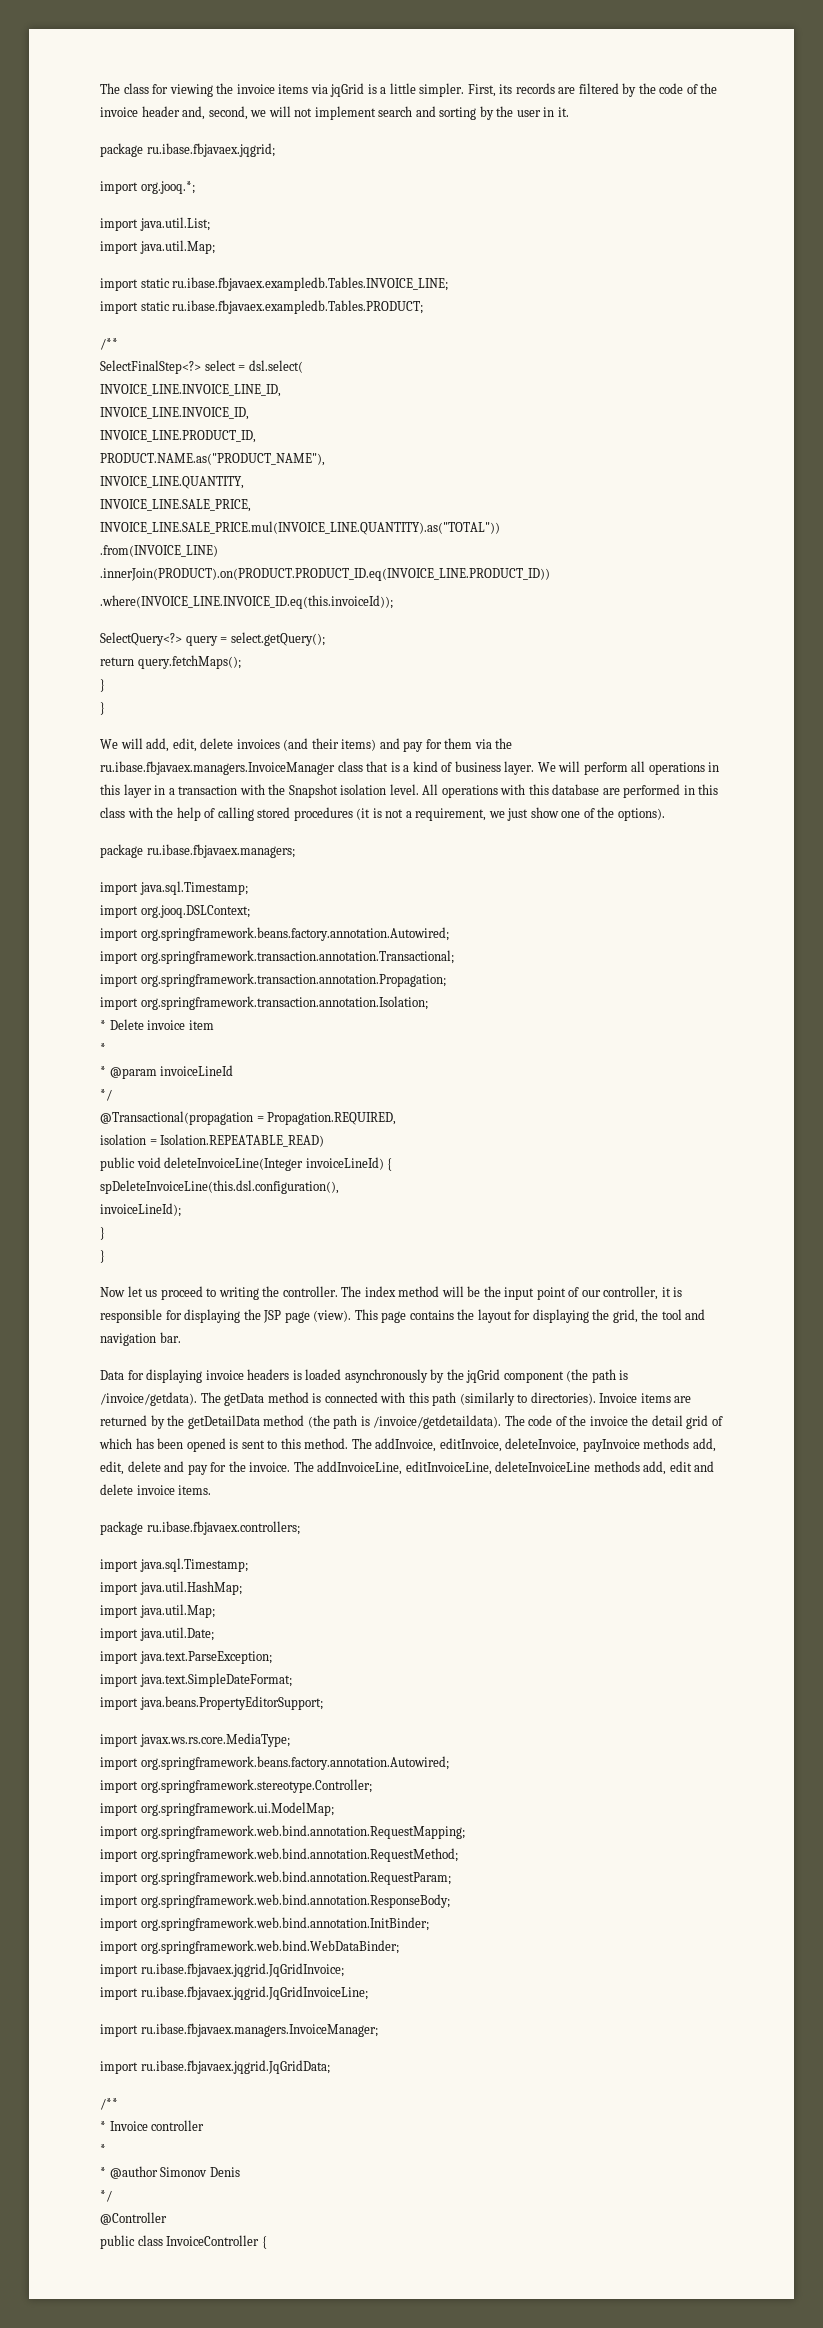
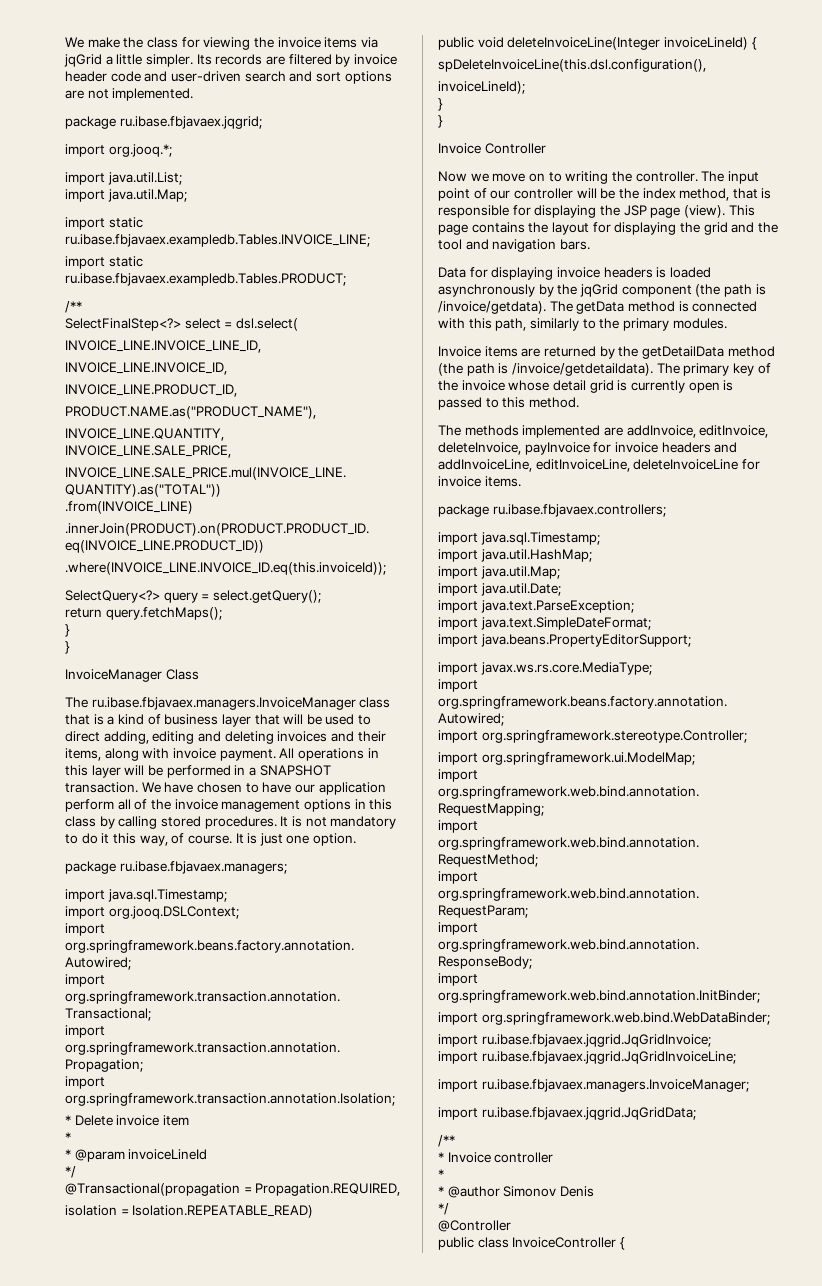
- The class for viewing the invoice items via jqGrid is a little simpler.
+ We make the class for viewing the invoice items via jqGrid a little simpler.
- First, its records are filtered by the code of the invoice header and, second, we will not implement search and sorting by the user in it.
+ Its records are filtered by invoice header code and user-driven search and sort options are not implemented.
- We will add, edit, delete invoices (and their items) and pay for them via the ru.ibase.fbjavaex.managers.InvoiceManager class that is a kind of business layer. We will perform all operations in this layer in a transaction with the Snapshot isolation level. All operations with this database are performed in this class with the help of calling stored procedures (it is not a requirement, we just show one of the options).
+ InvoiceManager Class
+ The ru.ibase.fbjavaex.managers.InvoiceManager class that is a kind of business layer that will be used to direct adding, editing and deleting invoices and their items, along with invoice payment. All operations in this layer will be performed in a SNAPSHOT transaction. We have chosen to have our application perform all of the invoice management options in this class by calling stored procedures. It is not mandatory to do it this way, of course. It is just one option.
+ Invoice Controller
- Now let us proceed to writing the controller.
+ Now we move on to writing the controller.
- The index method will be the input point of our controller, it is responsible for displaying the JSP page (view).
+ The input point of our controller will be the index method, that is responsible for displaying the JSP page (view).
- This page contains the layout for displaying the grid, the tool and navigation bar.
+ This page contains the layout for displaying the grid and the tool and navigation bars.
- The getData method is connected with this path (similarly to directories). Invoice items are returned by the getDetailData method (the path is /invoice/getdetaildata).
+ The getData method is connected with this path, similarly to the primary modules.
+ Invoice items are returned by the getDetailData method (the path is /invoice/getdetaildata).
- The code of the invoice the detail grid of which has been opened is sent to this method. The addInvoice, editInvoice, deleteInvoice, payInvoice methods add, edit, delete and pay for the invoice. The addInvoiceLine, editInvoiceLine, deleteInvoiceLine methods add, edit and delete invoice items.
+ The primary key of the invoice whose detail grid is currently open is passed to this method.
+ The methods implemented are addInvoice, editInvoice, deleteInvoice, payInvoice for invoice headers and addInvoiceLine, editInvoiceLine, deleteInvoiceLine for invoice items.

